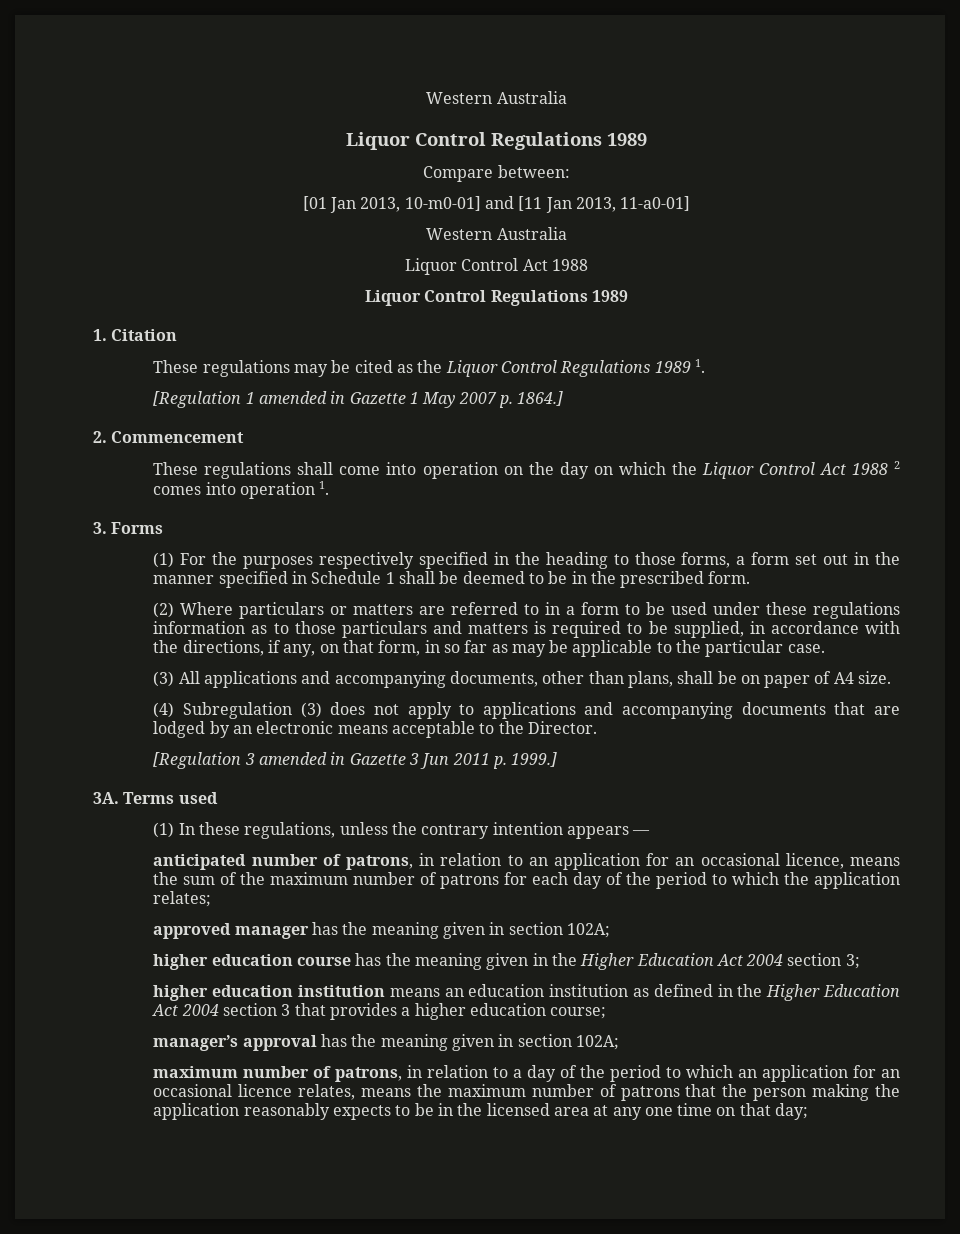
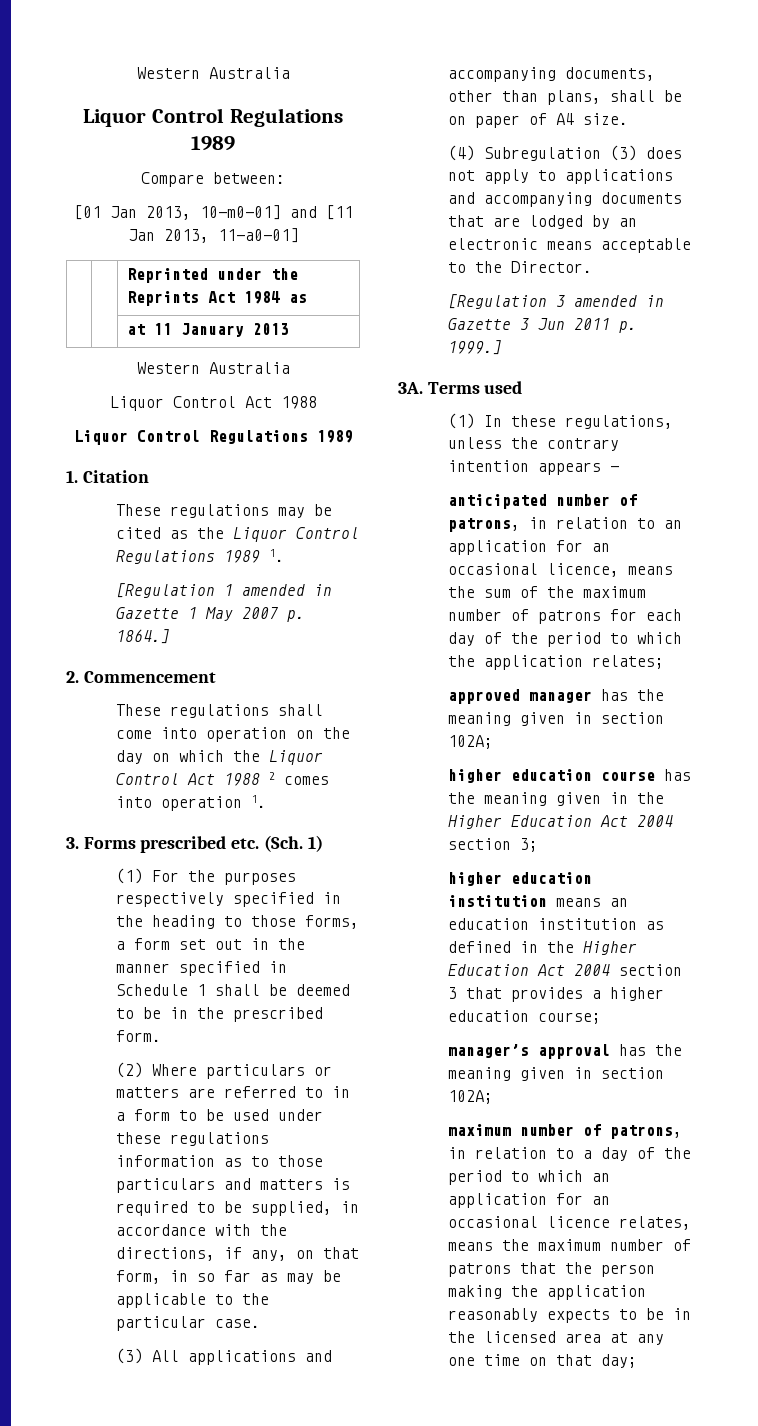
+ | | Reprinted under the Reprints Act 1984 as
+ | | at 11 January 2013
- 3. Forms
+ 3. Forms prescribed etc. (Sch. 1)

